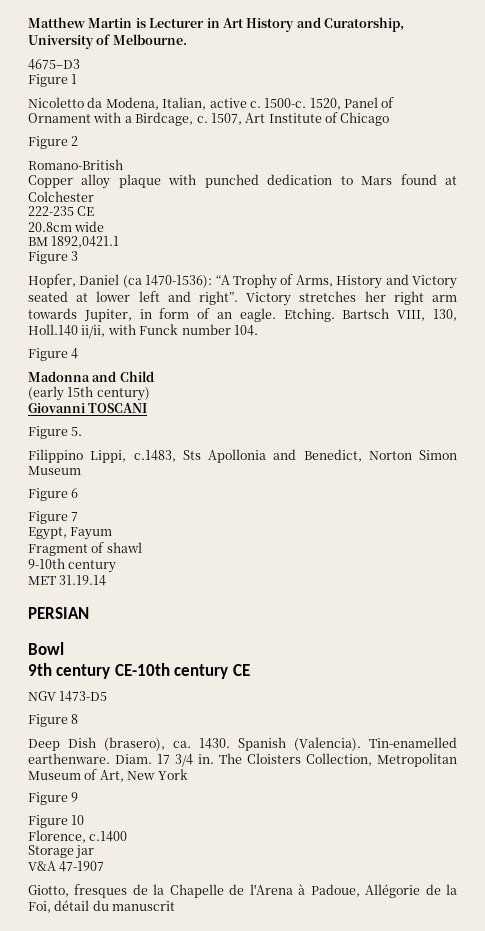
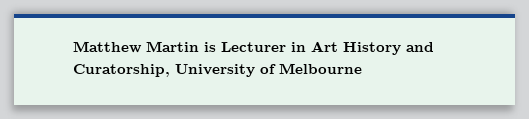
- Matthew Martin is Lecturer in Art History and Curatorship, University of Melbourne.
- 4675–D3
- Figure 1
- Nicoletto da Modena, Italian, active c. 1500-c. 1520, Panel of Ornament with a Birdcage, c. 1507, Art Institute of Chicago
- Figure 2
- Romano-British
- Copper alloy plaque with punched dedication to Mars found at Colchester
- 222-235 CE
- 20.8cm wide
- BM 1892,0421.1
- Figure 3
- Hopfer, Daniel (ca 1470-1536): “A Trophy of Arms, History and Victory seated at lower left and right”. Victory stretches her right arm towards Jupiter, in form of an eagle. Etching. Bartsch VIII, 130, Holl.140 ii/ii, with Funck number 104.
- Figure 4
- Madonna and Child
- (early 15th century)
- Giovanni TOSCANI
- Figure 5.
- Filippino Lippi, c.1483, Sts Apollonia and Benedict, Norton Simon Museum
- Figure 6
- Figure 7
- Egypt, Fayum
- Fragment of shawl
- 9-10th century
- MET 31.19.14
- PERSIAN
- Bowl
- 9th century CE-10th century CE
- NGV 1473-D5
- Figure 8
- Deep Dish (brasero), ca. 1430. Spanish (Valencia). Tin-enamelled earthenware. Diam. 17 3/4 in. The Cloisters Collection, Metropolitan Museum of Art, New York
- Figure 9
- Figure 10
- Florence, c.1400
- Storage jar
- V&A 47-1907
- Giotto, fresques de la Chapelle de l'Arena à Padoue, Allégorie de la Foi, détail du manuscrit
+ Matthew Martin is Lecturer in Art History and Curatorship, University of Melbourne

